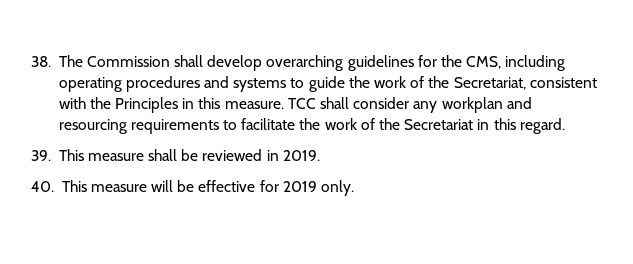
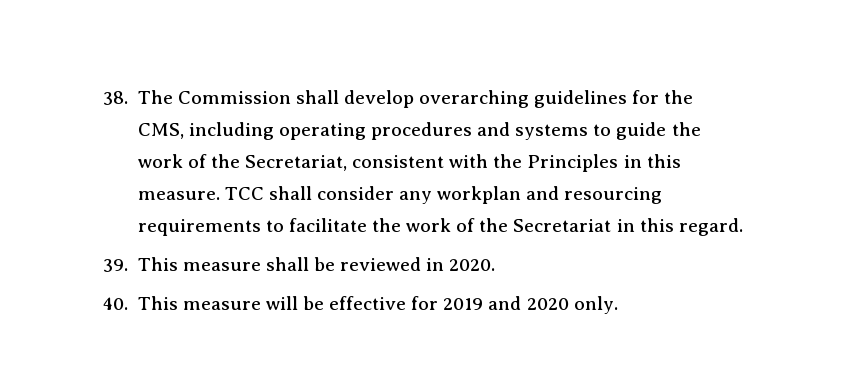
- 39. This measure shall be reviewed in 2019.
+ 39. This measure shall be reviewed in 2020.
- 40. This measure will be effective for 2019 only.
+ 40. This measure will be effective for 2019 and 2020 only.

